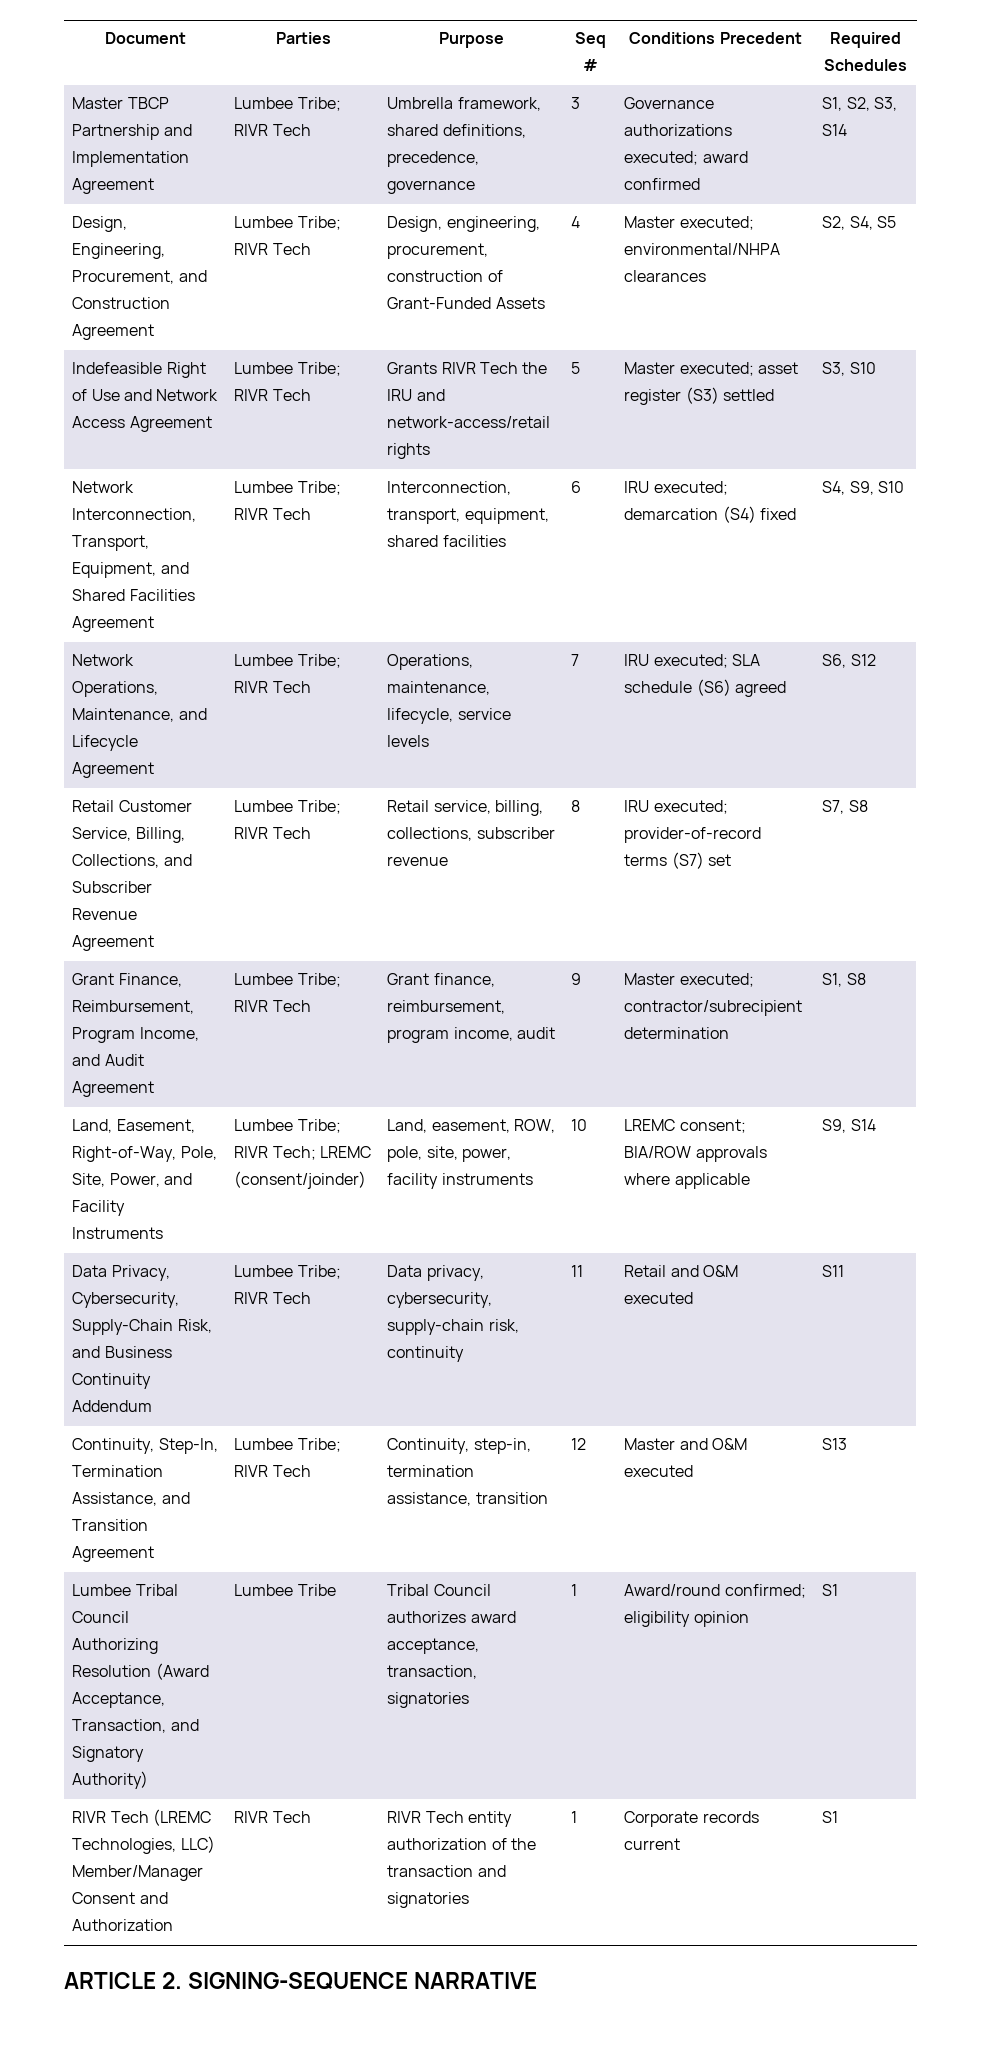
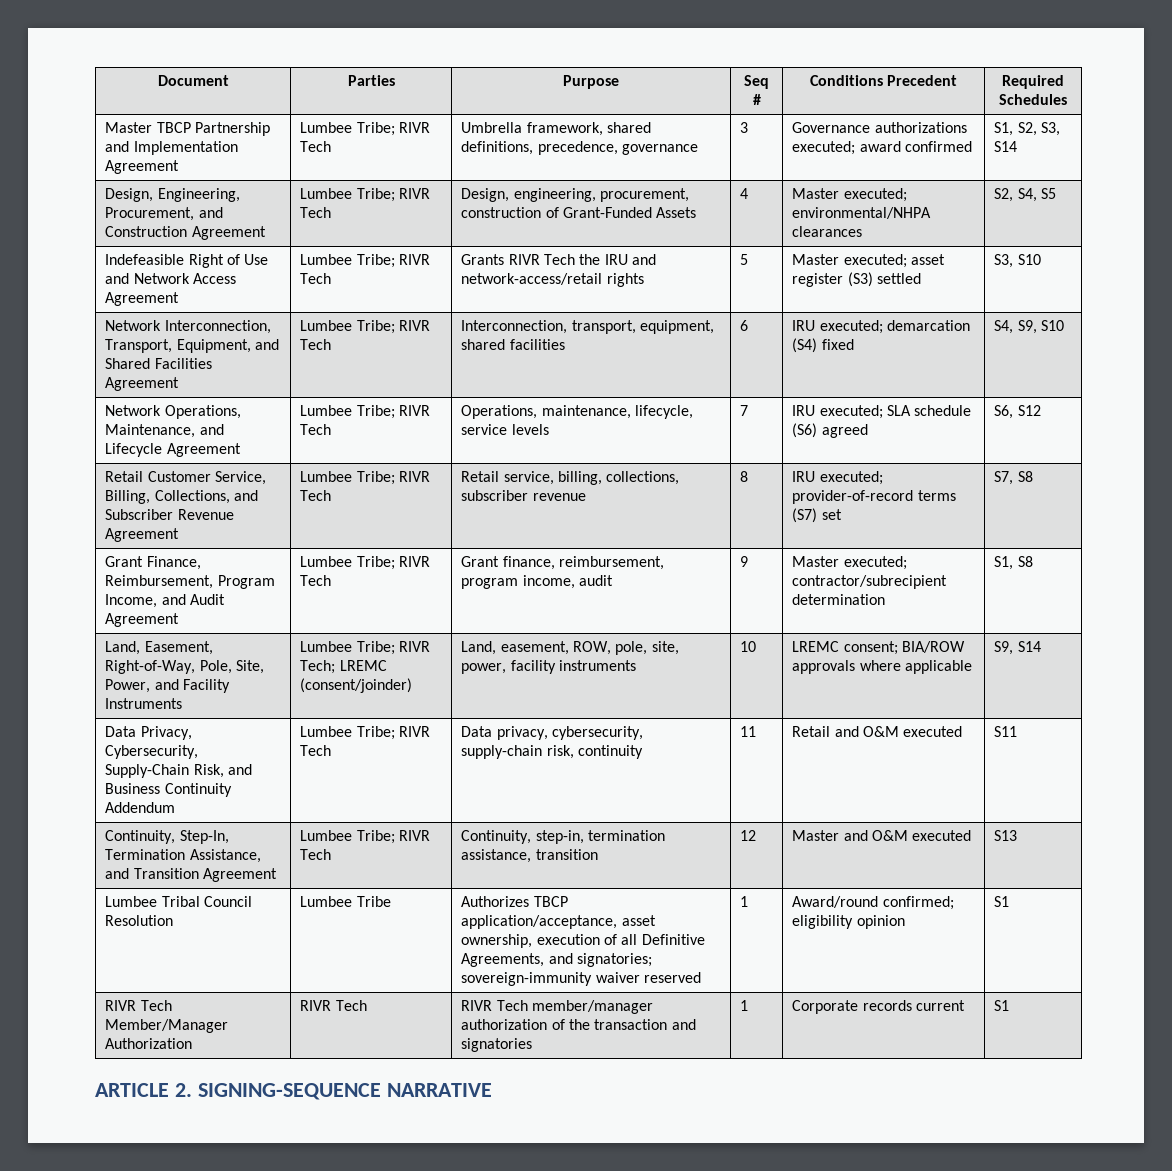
- Lumbee Tribal Council Authorizing Resolution (Award Acceptance, Transaction, and Signatory Authority) | Lumbee Tribe | Tribal Council authorizes award acceptance, transaction, signatories | 1 | Award/round confirmed; eligibility opinion | S1
+ Lumbee Tribal Council Resolution | Lumbee Tribe | Authorizes TBCP application/acceptance, asset ownership, execution of all Definitive Agreements, and signatories; sovereign-immunity waiver reserved | 1 | Award/round confirmed; eligibility opinion | S1
- RIVR Tech (LREMC Technologies, LLC) Member/Manager Consent and Authorization | RIVR Tech | RIVR Tech entity authorization of the transaction and signatories | 1 | Corporate records current | S1
+ RIVR Tech Member/Manager Authorization | RIVR Tech | RIVR Tech member/manager authorization of the transaction and signatories | 1 | Corporate records current | S1

